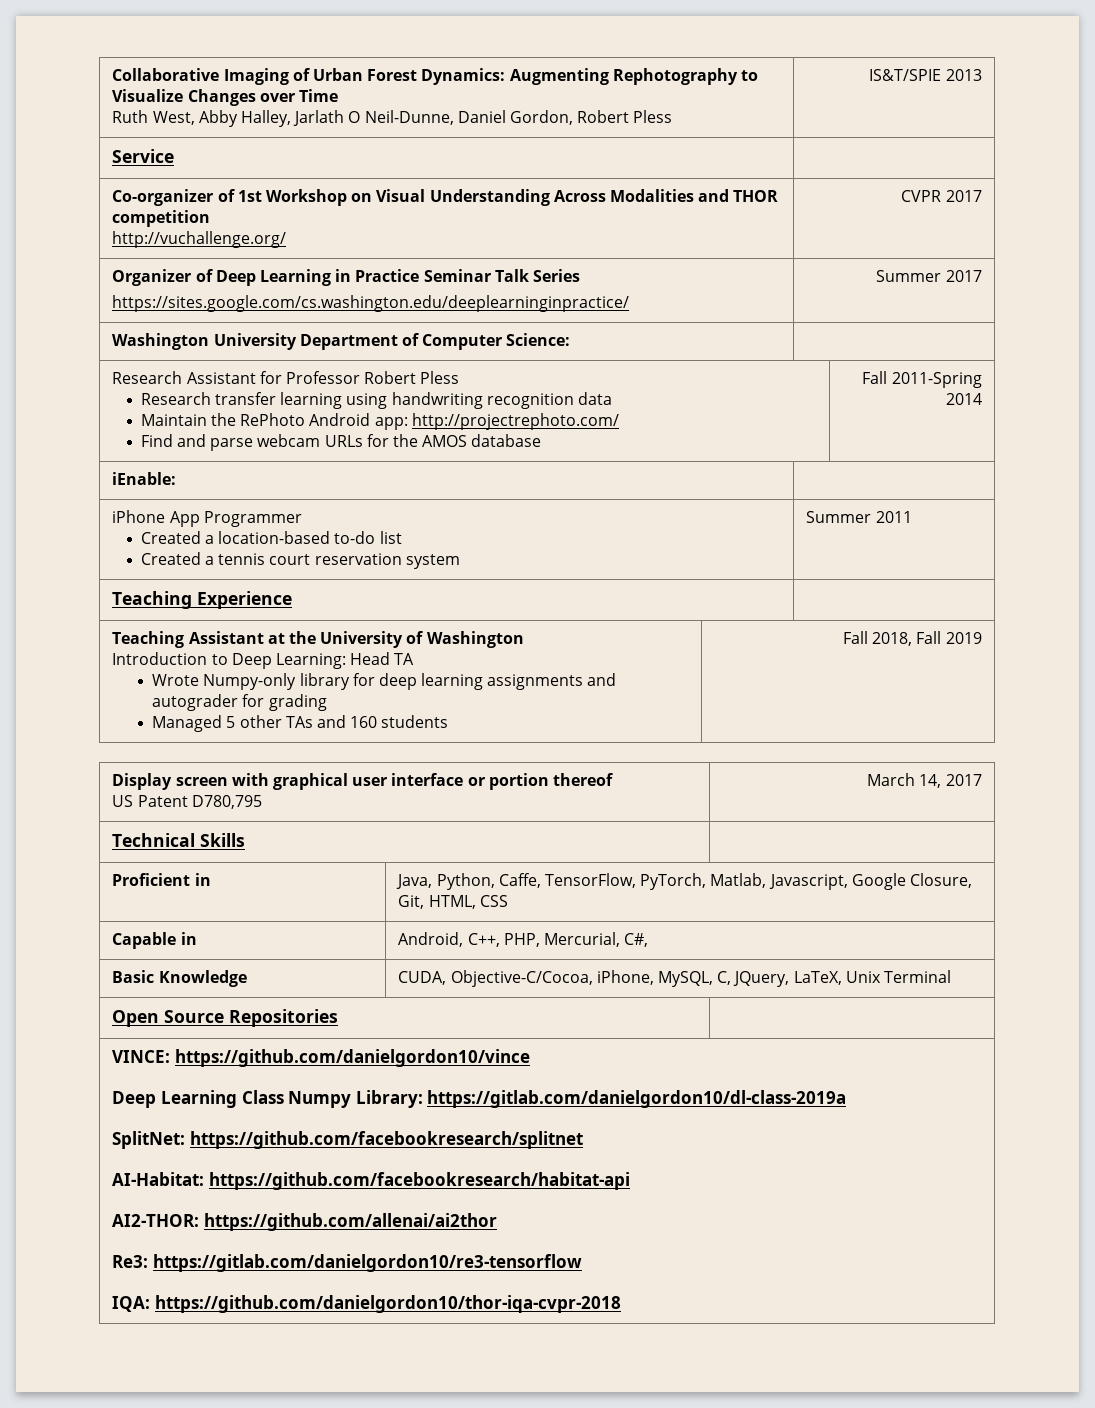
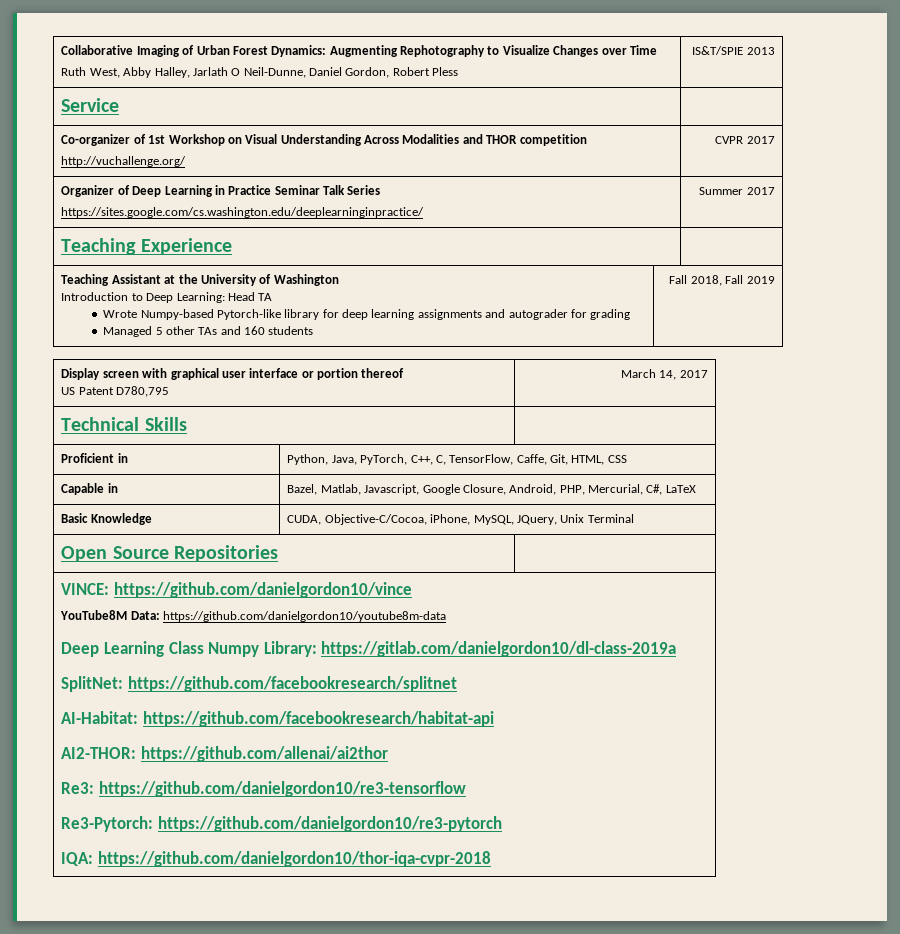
- Washington University Department of Computer Science: |
- Research Assistant for Professor Robert Pless
- Research transfer learning using handwriting recognition data
- Maintain the RePhoto Android app: http://projectrephoto.com/
- Find and parse webcam URLs for the AMOS database | Fall 2011-Spring 2014
- iEnable: |
- iPhone App Programmer
- Created a location-based to-do list
- Created a tennis court reservation system | Summer 2011
  Teaching Assistant at the University of Washington
  Introduction to Deep Learning: Head TA
- Wrote Numpy-only library for deep learning assignments and autograder for grading
+ Wrote Numpy-based Pytorch-like library for deep learning assignments and autograder for grading
- Proficient in | Java, Python, Caffe, TensorFlow, PyTorch, Matlab, Javascript, Google Closure, Git, HTML, CSS
+ Proficient in | Python, Java, PyTorch, C++, C, TensorFlow, Caffe, Git, HTML, CSS
- Capable in | Android, C++, PHP, Mercurial, C#,
+ Capable in | Bazel, Matlab, Javascript, Google Closure, Android, PHP, Mercurial, C#, LaTeX
- Basic Knowledge | CUDA, Objective-C/Cocoa, iPhone, MySQL, C, JQuery, LaTeX, Unix Terminal
+ Basic Knowledge | CUDA, Objective-C/Cocoa, iPhone, MySQL, JQuery, Unix Terminal
  VINCE: https://github.com/danielgordon10/vince
+ YouTube8M Data: https://github.com/danielgordon10/youtube8m-data
  Deep Learning Class Numpy Library: https://gitlab.com/danielgordon10/dl-class-2019a
  SplitNet: https://github.com/facebookresearch/splitnet
  AI-Habitat: https://github.com/facebookresearch/habitat-api
  AI2-THOR: https://github.com/allenai/ai2thor
- Re3: https://gitlab.com/danielgordon10/re3-tensorflow
+ Re3: https://github.com/danielgordon10/re3-tensorflow
+ Re3-Pytorch: https://github.com/danielgordon10/re3-pytorch

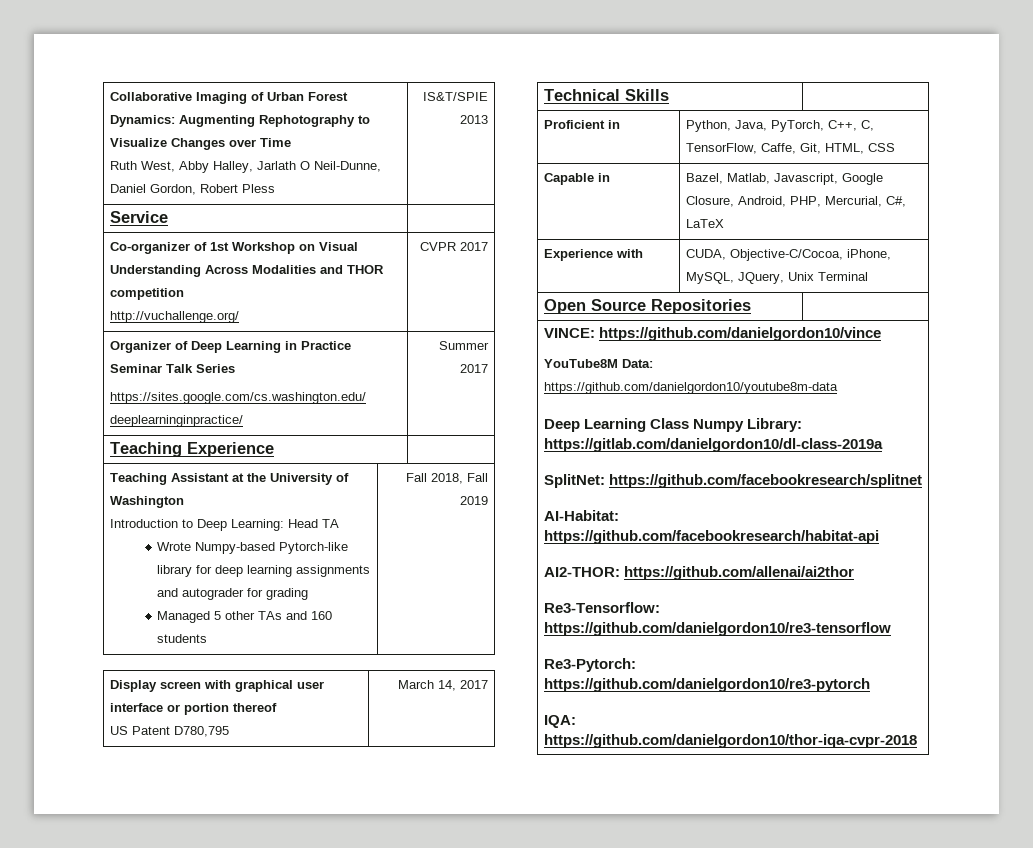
- Basic Knowledge | CUDA, Objective-C/Cocoa, iPhone, MySQL, JQuery, Unix Terminal
+ Experience with | CUDA, Objective-C/Cocoa, iPhone, MySQL, JQuery, Unix Terminal
  VINCE: https://github.com/danielgordon10/vince
  YouTube8M Data: https://github.com/danielgordon10/youtube8m-data
  Deep Learning Class Numpy Library: https://gitlab.com/danielgordon10/dl-class-2019a
  SplitNet: https://github.com/facebookresearch/splitnet
  AI-Habitat: https://github.com/facebookresearch/habitat-api
  AI2-THOR: https://github.com/allenai/ai2thor
- Re3: https://github.com/danielgordon10/re3-tensorflow
+ Re3-Tensorflow: https://github.com/danielgordon10/re3-tensorflow

